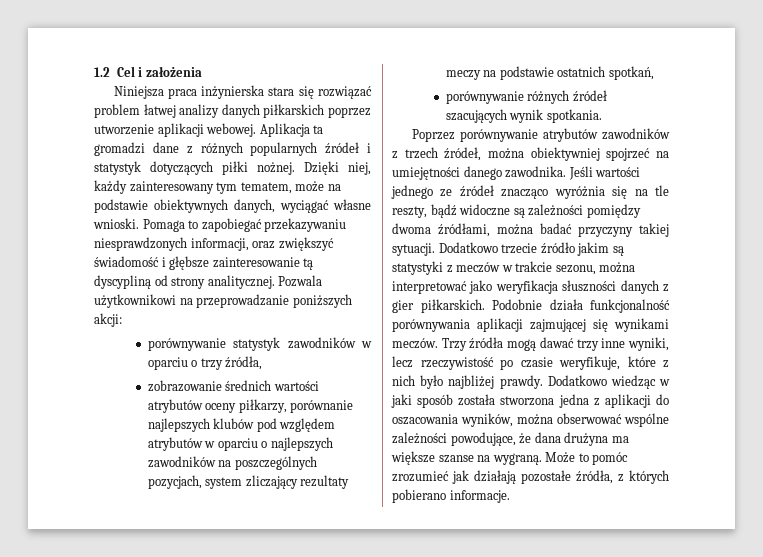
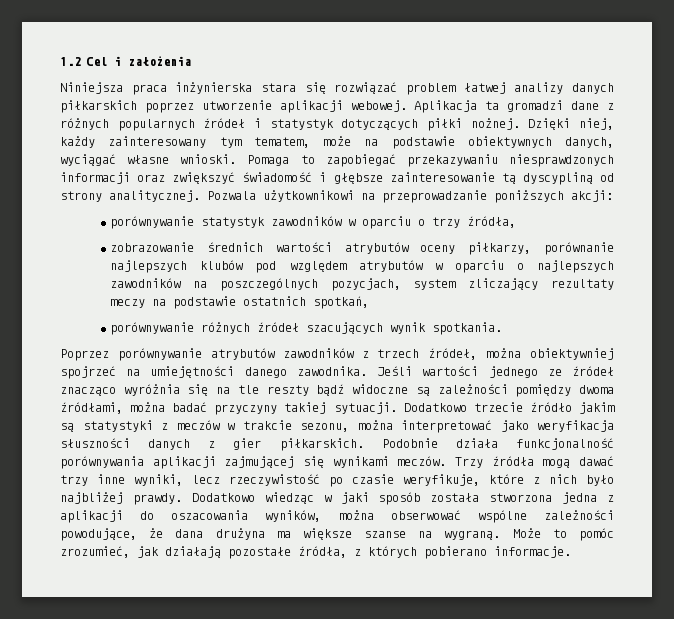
- Pomaga to zapobiegać przekazywaniu niesprawdzonych informacji, oraz zwiększyć świadomość i głębsze zainteresowanie tą dyscypliną od strony analitycznej.
+ Pomaga to zapobiegać przekazywaniu niesprawdzonych informacji oraz zwiększyć świadomość i głębsze zainteresowanie tą dyscypliną od strony analitycznej.
- Jeśli wartości jednego ze źródeł znacząco wyróżnia się na tle reszty, bądź widoczne są zależności pomiędzy dwoma źródłami, można badać przyczyny takiej sytuacji.
+ Jeśli wartości jednego ze źródeł znacząco wyróżnia się na tle reszty bądź widoczne są zależności pomiędzy dwoma źródłami, można badać przyczyny takiej sytuacji.
- Może to pomóc zrozumieć jak działają pozostałe źródła, z których pobierano informacje.
+ Może to pomóc zrozumieć, jak działają pozostałe źródła, z których pobierano informacje.

